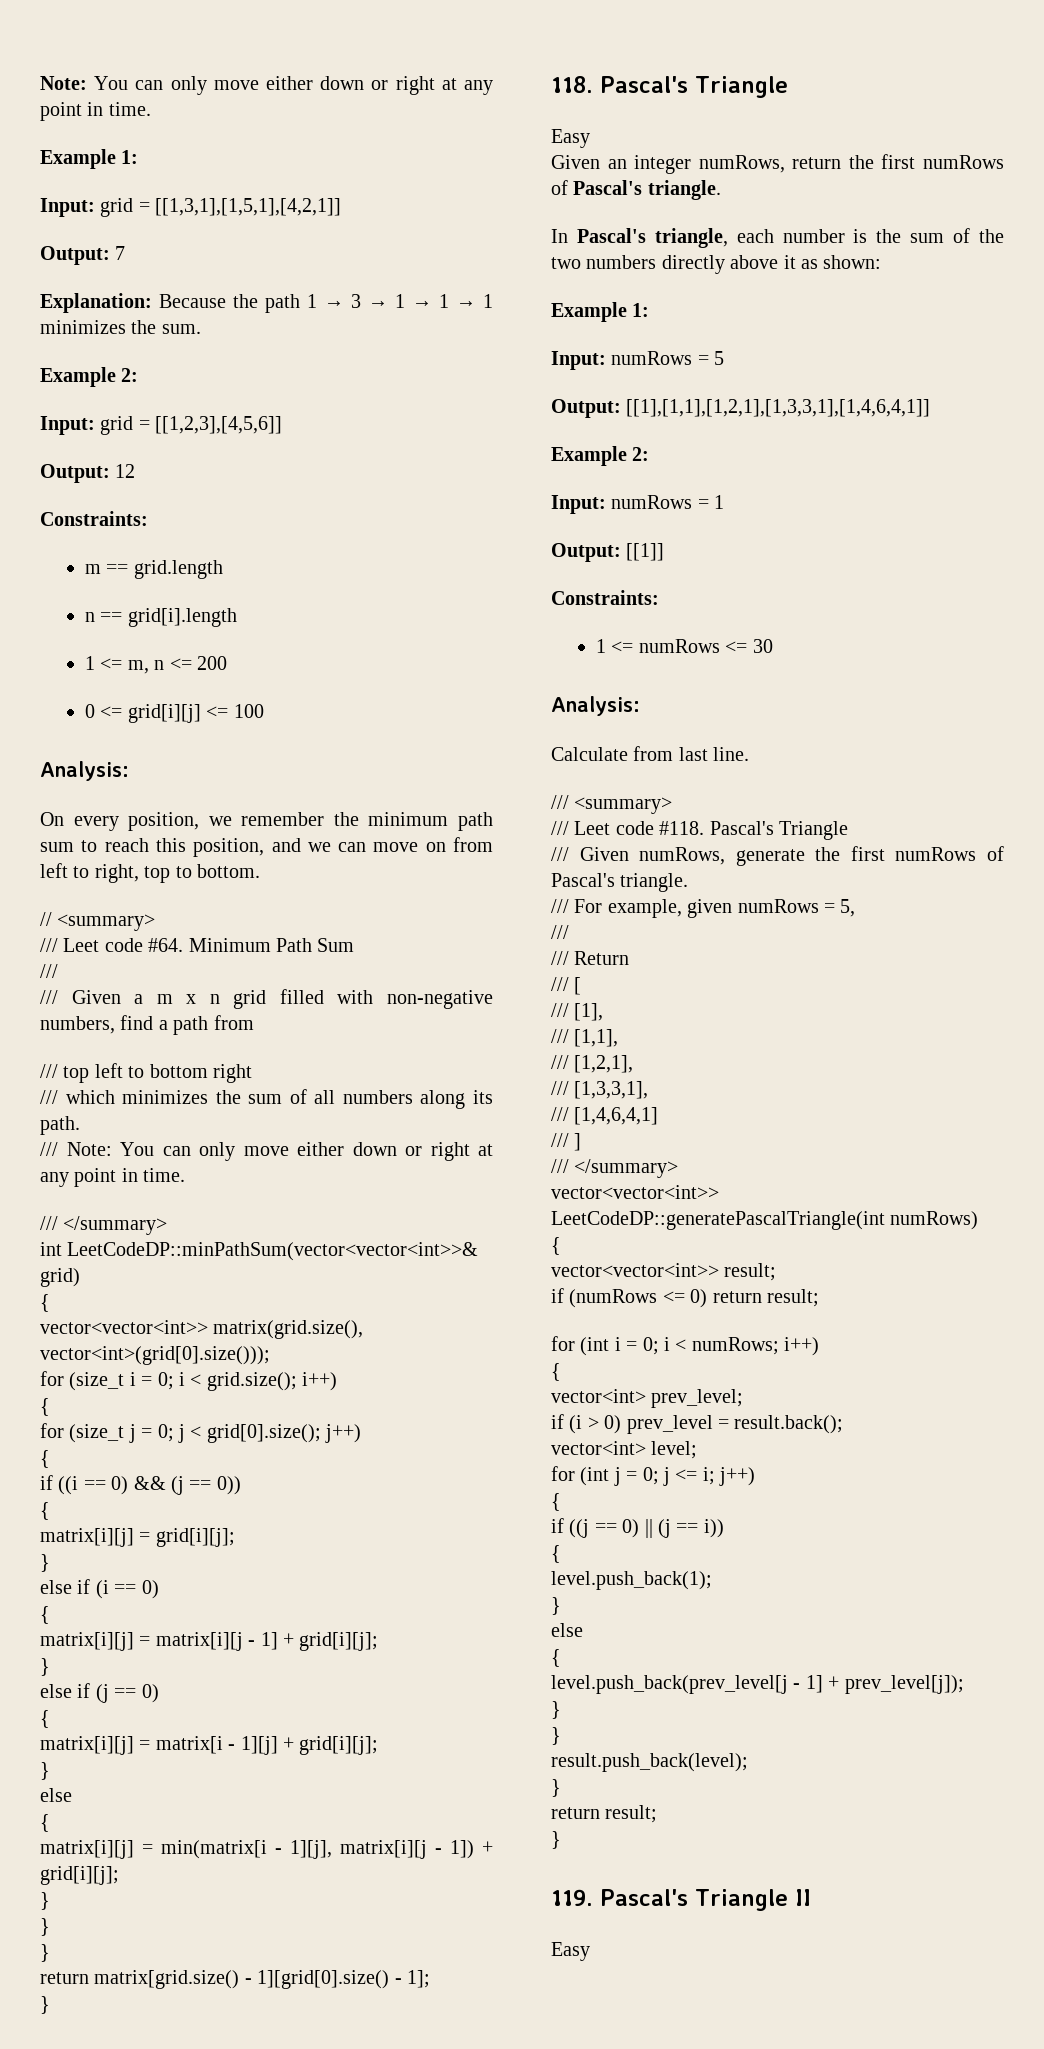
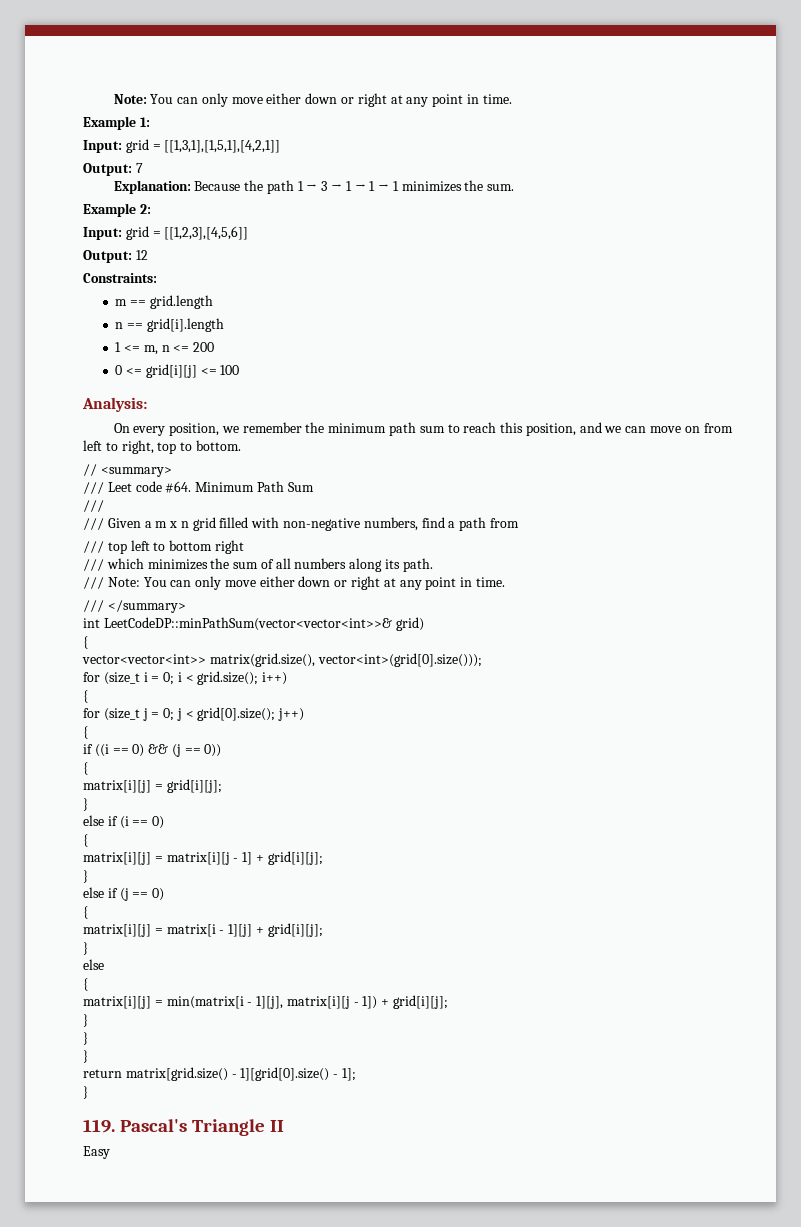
- 118. Pascal's Triangle
- Easy
- Given an integer numRows, return the first numRows of Pascal's triangle.
- In Pascal's triangle, each number is the sum of the two numbers directly above it as shown:
- Example 1:
- Input: numRows = 5
- Output: [[1],[1,1],[1,2,1],[1,3,3,1],[1,4,6,4,1]]
- Example 2:
- Input: numRows = 1
- Output: [[1]]
- Constraints:
- 1 <= numRows <= 30
- Analysis:
- Calculate from last line.
- /// <summary>
- /// Leet code #118. Pascal's Triangle
- /// Given numRows, generate the first numRows of Pascal's triangle.
- /// For example, given numRows = 5,
- ///
- /// Return
- /// [
- /// [1],
- /// [1,1],
- /// [1,2,1],
- /// [1,3,3,1],
- /// [1,4,6,4,1]
- /// ]
- /// </summary>
- vector<vector<int>> LeetCodeDP::generatePascalTriangle(int numRows)
- {
- vector<vector<int>> result;
- if (numRows <= 0) return result;
- for (int i = 0; i < numRows; i++)
- {
- vector<int> prev_level;
- if (i > 0) prev_level = result.back();
- vector<int> level;
- for (int j = 0; j <= i; j++)
- {
- if ((j == 0) || (j == i))
- {
- level.push_back(1);
- }
- else
- {
- level.push_back(prev_level[j - 1] + prev_level[j]);
- }
- }
- result.push_back(level);
- }
- return result;
- }

